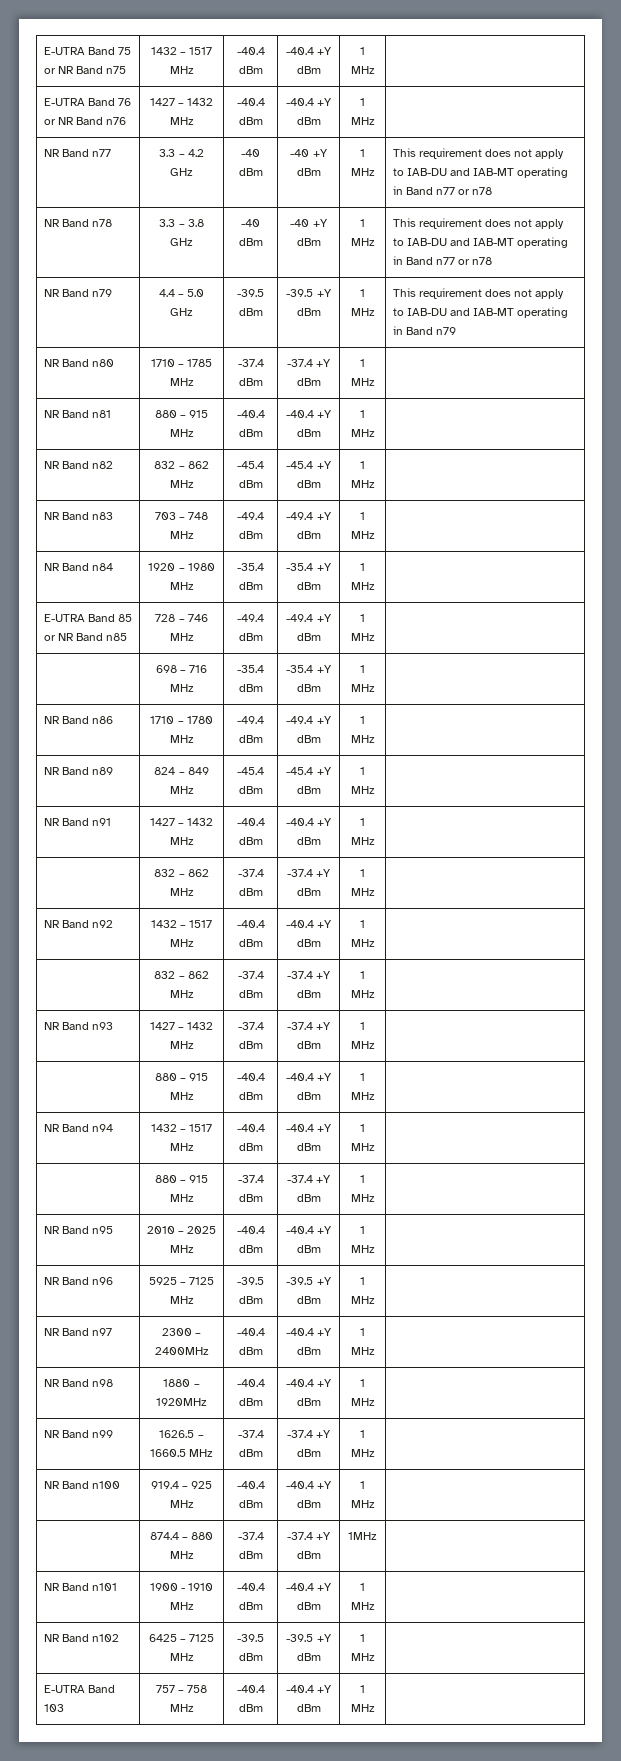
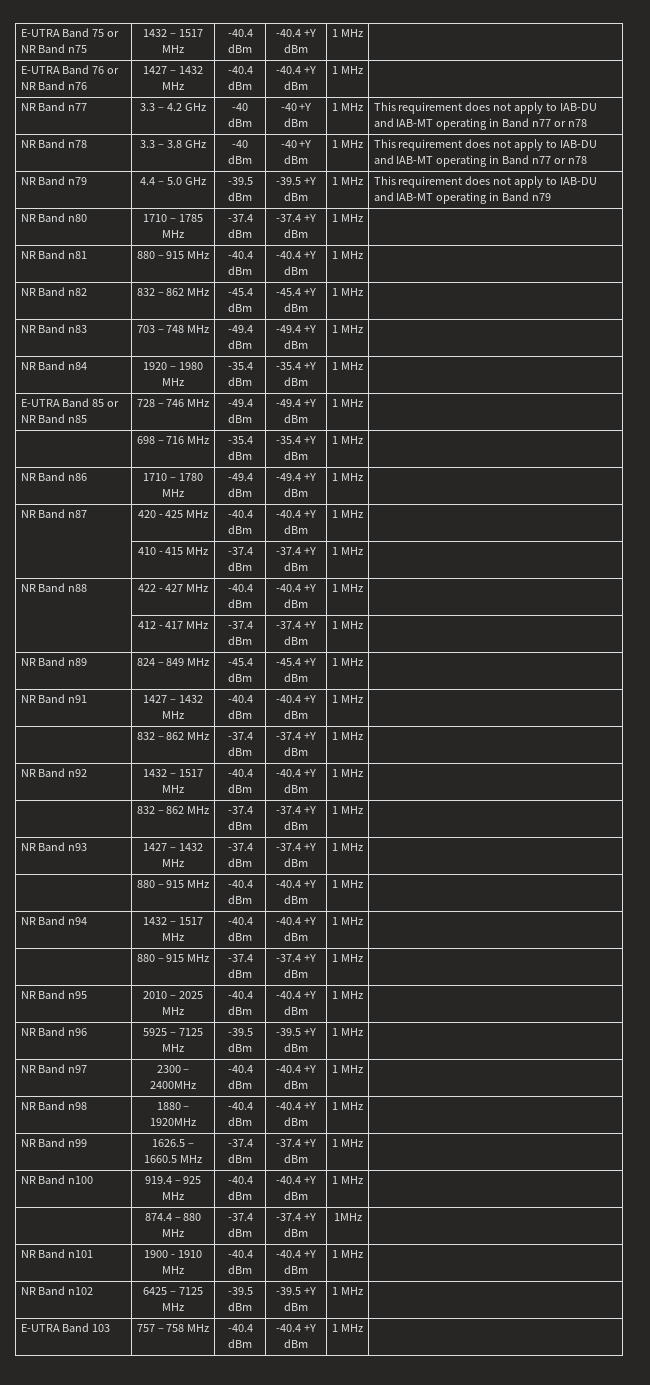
+ NR Band n87 | 420 - 425 MHz | -40.4 dBm | -40.4 +Y dBm | 1 MHz |
+ | 410 - 415 MHz | -37.4 dBm | -37.4 +Y dBm | 1 MHz |
+ NR Band n88 | 422 - 427 MHz | -40.4 dBm | -40.4 +Y dBm | 1 MHz |
+ | 412 - 417 MHz | -37.4 dBm | -37.4 +Y dBm | 1 MHz |

